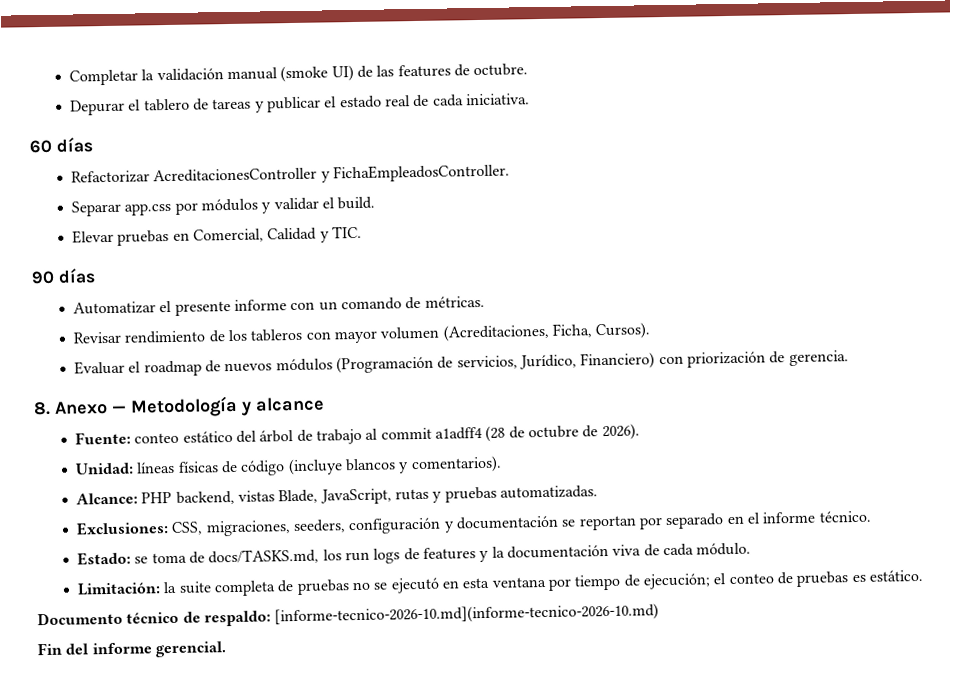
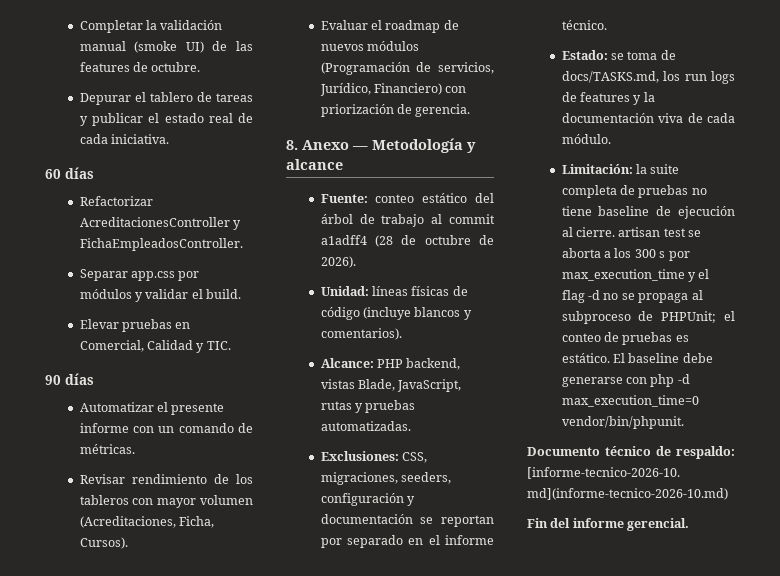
- Limitación: la suite completa de pruebas no se ejecutó en esta ventana por tiempo de ejecución; el conteo de pruebas es estático.
+ Limitación: la suite completa de pruebas no tiene baseline de ejecución al cierre. artisan test se aborta a los 300 s por max_execution_time y el flag -d no se propaga al subproceso de PHPUnit; el conteo de pruebas es estático. El baseline debe generarse con php -d max_execution_time=0 vendor/bin/phpunit.

